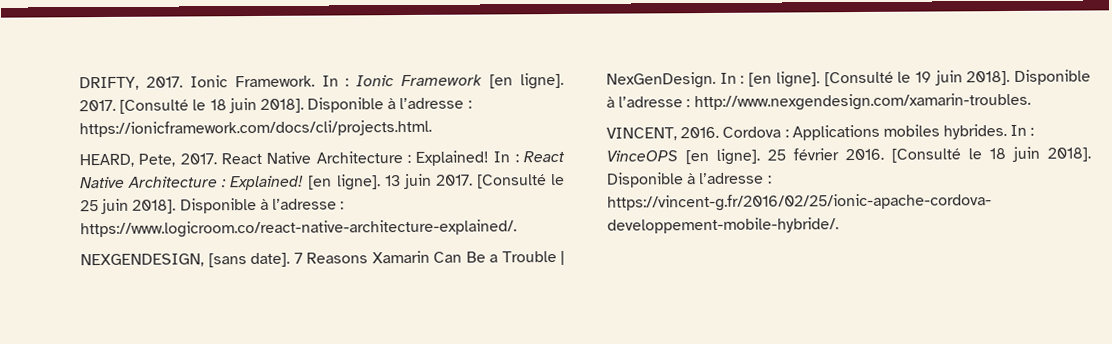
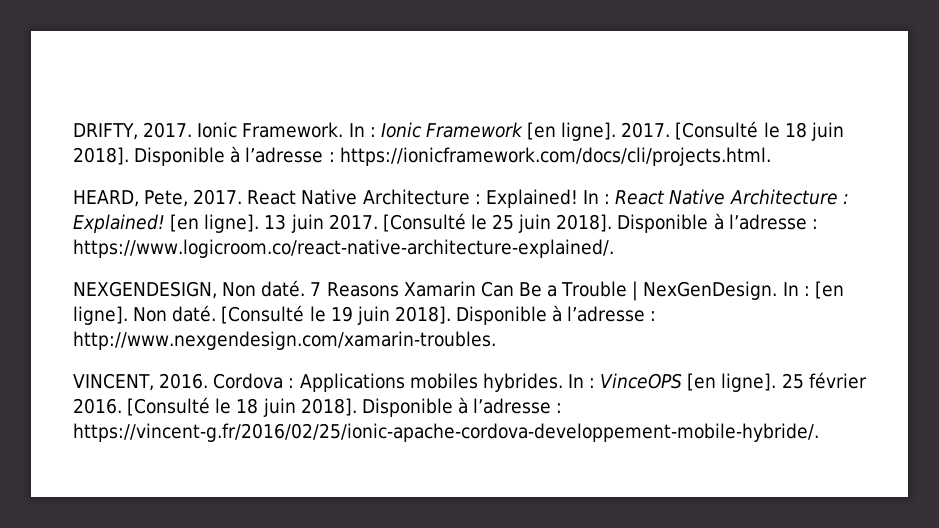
- NEXGENDESIGN, [sans date].
+ NEXGENDESIGN, Non daté.
- In : [en ligne].
+ In : [en ligne]. Non daté.

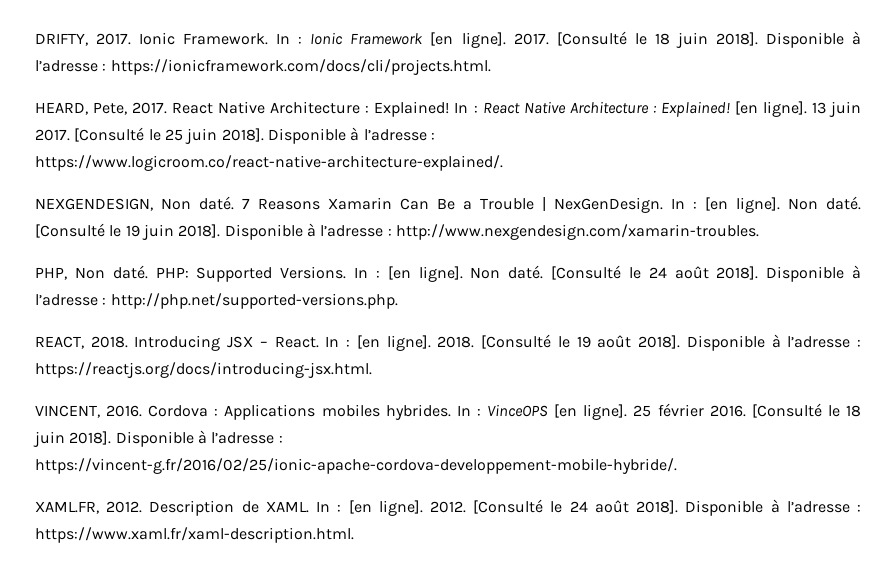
+ PHP, Non daté. PHP: Supported Versions. In : [en ligne]. Non daté. [Consulté le 24 août 2018]. Disponible à l’adresse : http://php.net/supported-versions.php.
+ REACT, 2018. Introducing JSX – React. In : [en ligne]. 2018. [Consulté le 19 août 2018]. Disponible à l’adresse : https://reactjs.org/docs/introducing-jsx.html.
+ XAML.FR, 2012. Description de XAML. In : [en ligne]. 2012. [Consulté le 24 août 2018]. Disponible à l’adresse : https://www.xaml.fr/xaml-description.html.

